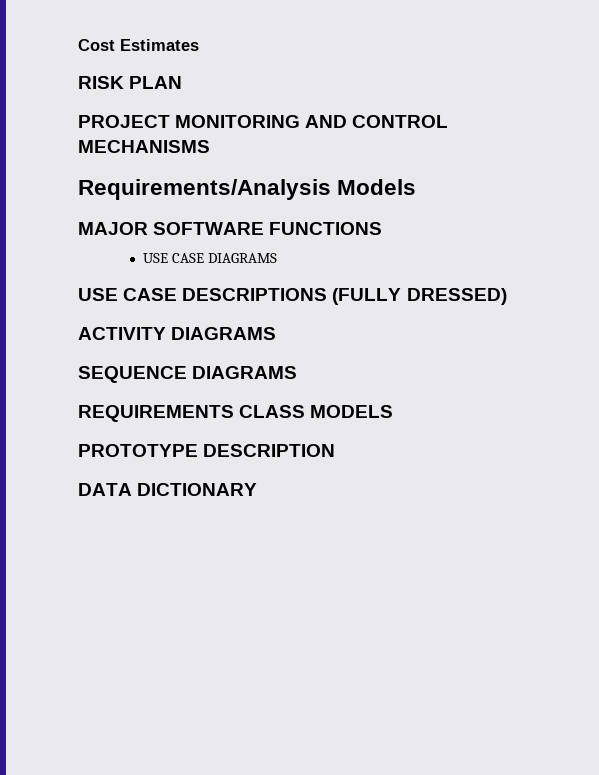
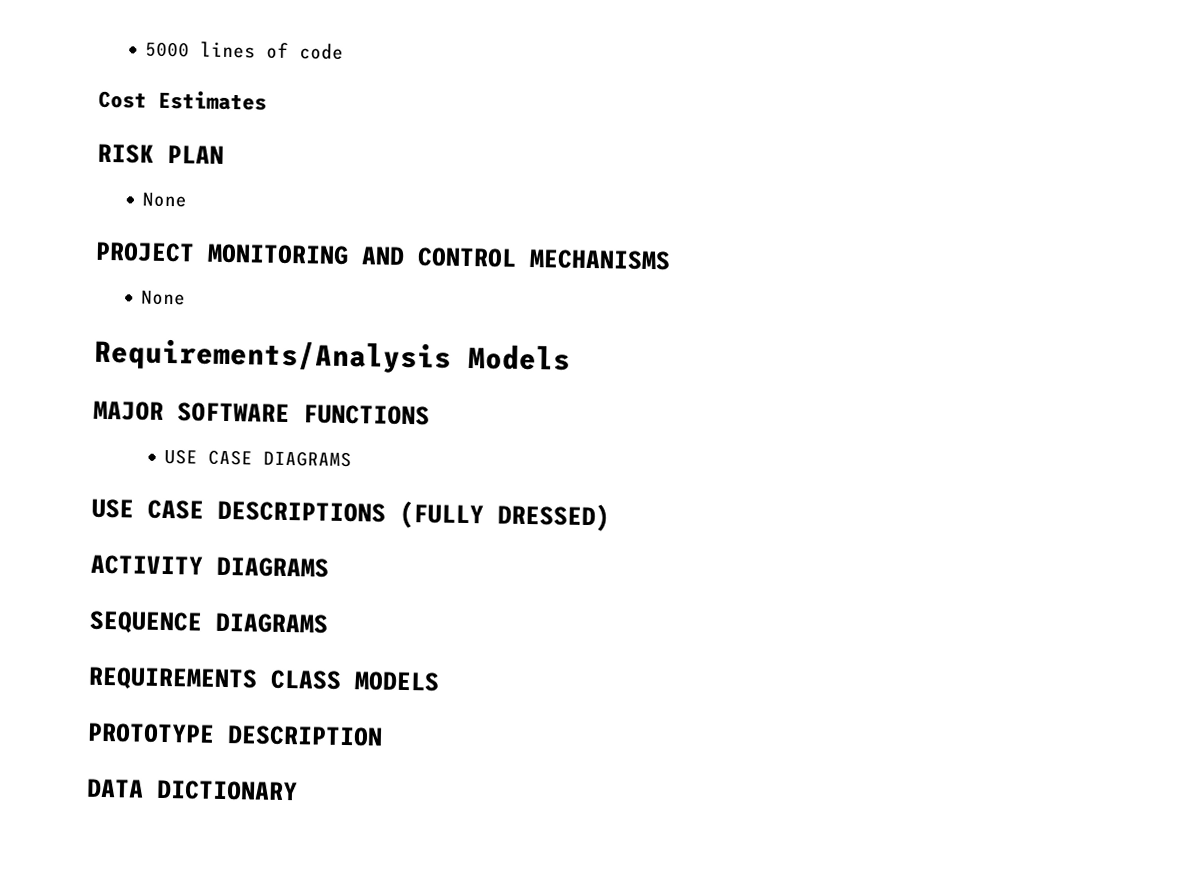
+ 5000 lines of code
  RISK PLAN
+ None
  PROJECT MONITORING AND CONTROL MECHANISMS
+ None

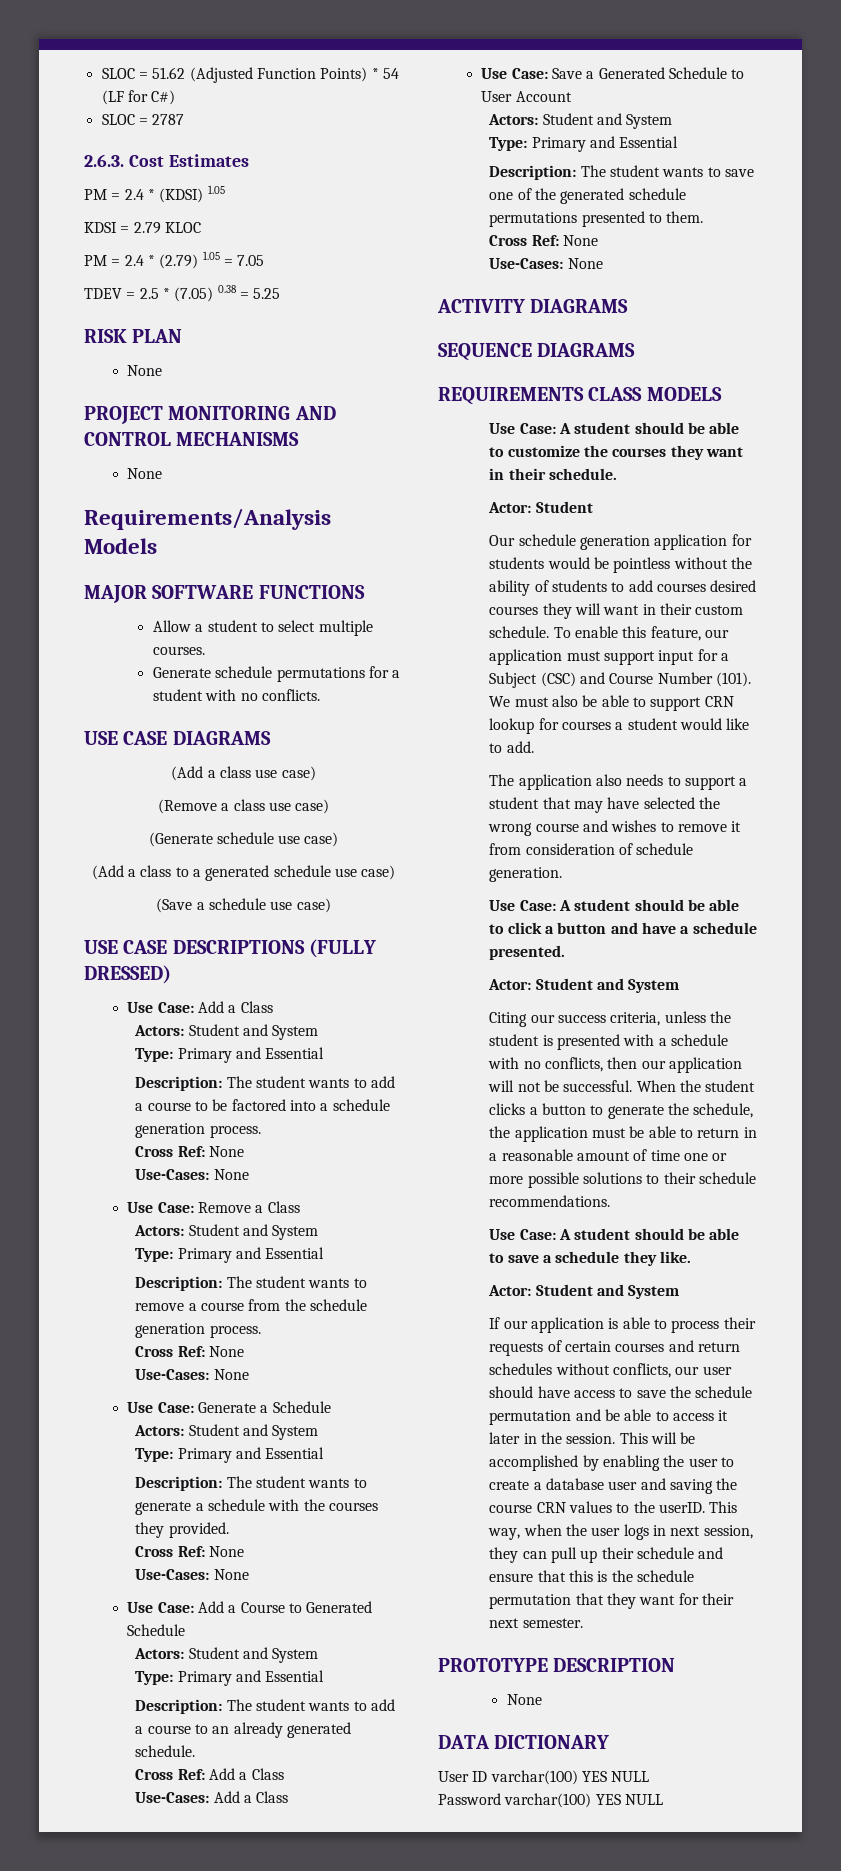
- 5000 lines of code
- Cost Estimates
+ SLOC = 51.62 (Adjusted Function Points) * 54 (LF for C#)
+ SLOC = 2787
+ 2.6.3. Cost Estimates
+ PM = 2.4 * (KDSI) 1.05
+ KDSI = 2.79 KLOC
+ PM = 2.4 * (2.79) 1.05 = 7.05
+ TDEV = 2.5 * (7.05) 0.38 = 5.25
+ Allow a student to select multiple courses.
+ Generate schedule permutations for a student with no conflicts.
  USE CASE DIAGRAMS
+ (Add a class use case)
+ (Remove a class use case)
+ (Generate schedule use case)
+ (Add a class to a generated schedule use case)
+ (Save a schedule use case)
+ Use Case: Add a Class
+ Actors: Student and System
+ Type: Primary and Essential
+ Description: The student wants to add a course to be factored into a schedule generation process.
+ Cross Ref: None
+ Use-Cases: None
+ Use Case: Remove a Class
+ Actors: Student and System
+ Type: Primary and Essential
+ Description: The student wants to remove a course from the schedule generation process.
+ Cross Ref: None
+ Use-Cases: None
+ Use Case: Generate a Schedule
+ Actors: Student and System
+ Type: Primary and Essential
+ Description: The student wants to generate a schedule with the courses they provided.
+ Cross Ref: None
+ Use-Cases: None
+ Use Case: Add a Course to Generated Schedule
+ Actors: Student and System
+ Type: Primary and Essential
+ Description: The student wants to add a course to an already generated schedule.
+ Cross Ref: Add a Class
+ Use-Cases: Add a Class
+ Use Case: Save a Generated Schedule to User Account
+ Actors: Student and System
+ Type: Primary and Essential
+ Description: The student wants to save one of the generated schedule permutations presented to them.
+ Cross Ref: None
+ Use-Cases: None
+ Use Case: A student should be able to customize the courses they want in their schedule.
+ Actor: Student
+ Our schedule generation application for students would be pointless without the ability of students to add courses desired courses they will want in their custom schedule. To enable this feature, our application must support input for a Subject (CSC) and Course Number (101). We must also be able to support CRN lookup for courses a student would like to add.
+ The application also needs to support a student that may have selected the wrong course and wishes to remove it from consideration of schedule generation.
+ Use Case: A student should be able to click a button and have a schedule presented.
+ Actor: Student and System
+ Citing our success criteria, unless the student is presented with a schedule with no conflicts, then our application will not be successful. When the student clicks a button to generate the schedule, the application must be able to return in a reasonable amount of time one or more possible solutions to their schedule recommendations.
+ Use Case: A student should be able to save a schedule they like.
+ Actor: Student and System
+ If our application is able to process their requests of certain courses and return schedules without conflicts, our user should have access to save the schedule permutation and be able to access it later in the session. This will be accomplished by enabling the user to create a database user and saving the course CRN values to the userID. This way, when the user logs in next session, they can pull up their schedule and ensure that this is the schedule permutation that they want for their next semester.
  PROTOTYPE DESCRIPTION
+ None
+ User ID varchar(100) YES NULL
+ Password varchar(100) YES NULL

